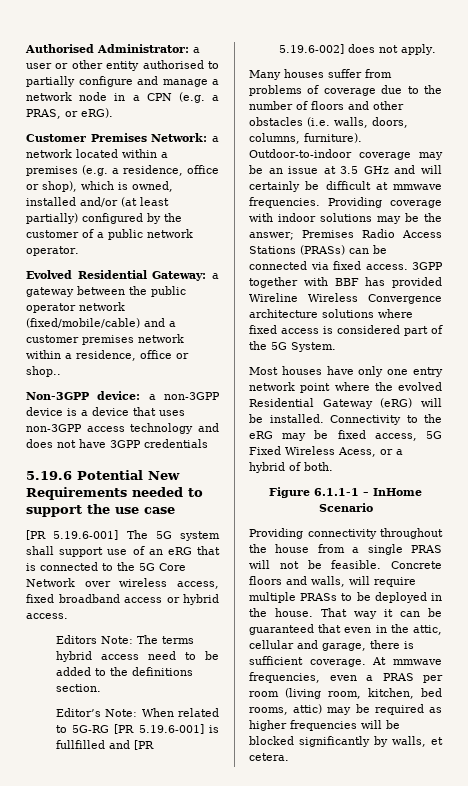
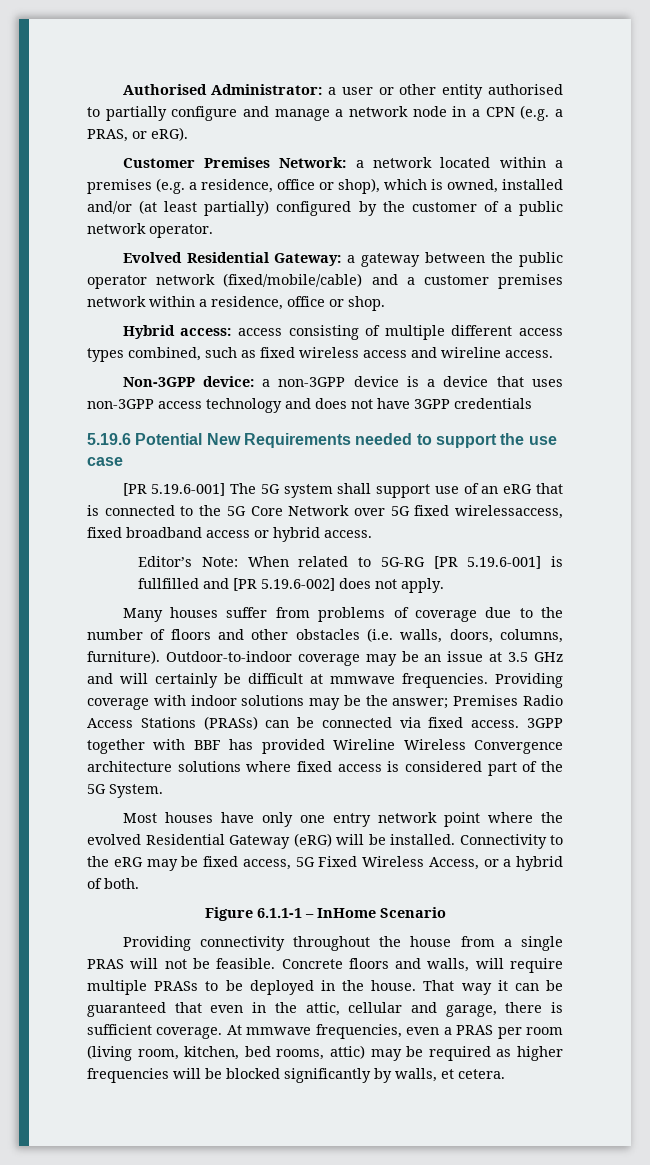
- Evolved Residential Gateway: a gateway between the public operator network (fixed/mobile/cable) and a customer premises network within a residence, office or shop..
+ Evolved Residential Gateway: a gateway between the public operator network (fixed/mobile/cable) and a customer premises network within a residence, office or shop.
+ Hybrid access: access consisting of multiple different access types combined, such as fixed wireless access and wireline access.
- [PR 5.19.6-001] The 5G system shall support use of an eRG that is connected to the 5G Core Network over wireless access, fixed broadband access or hybrid access.
+ [PR 5.19.6-001] The 5G system shall support use of an eRG that is connected to the 5G Core Network over 5G fixed wirelessaccess, fixed broadband access or hybrid access.
- Editors Note: The terms hybrid access need to be added to the definitions section.
- Connectivity to the eRG may be fixed access, 5G Fixed Wireless Acess, or a hybrid of both.
+ Connectivity to the eRG may be fixed access, 5G Fixed Wireless Access, or a hybrid of both.

